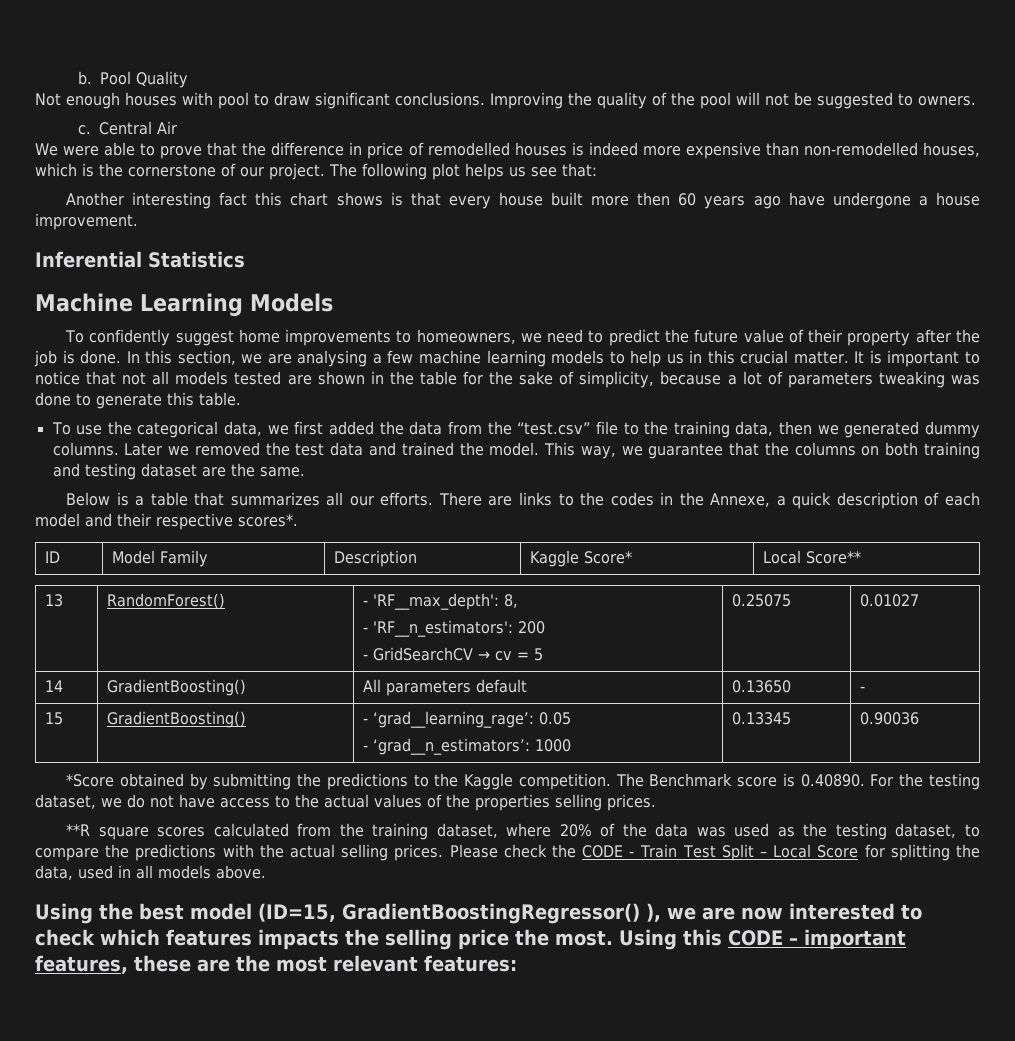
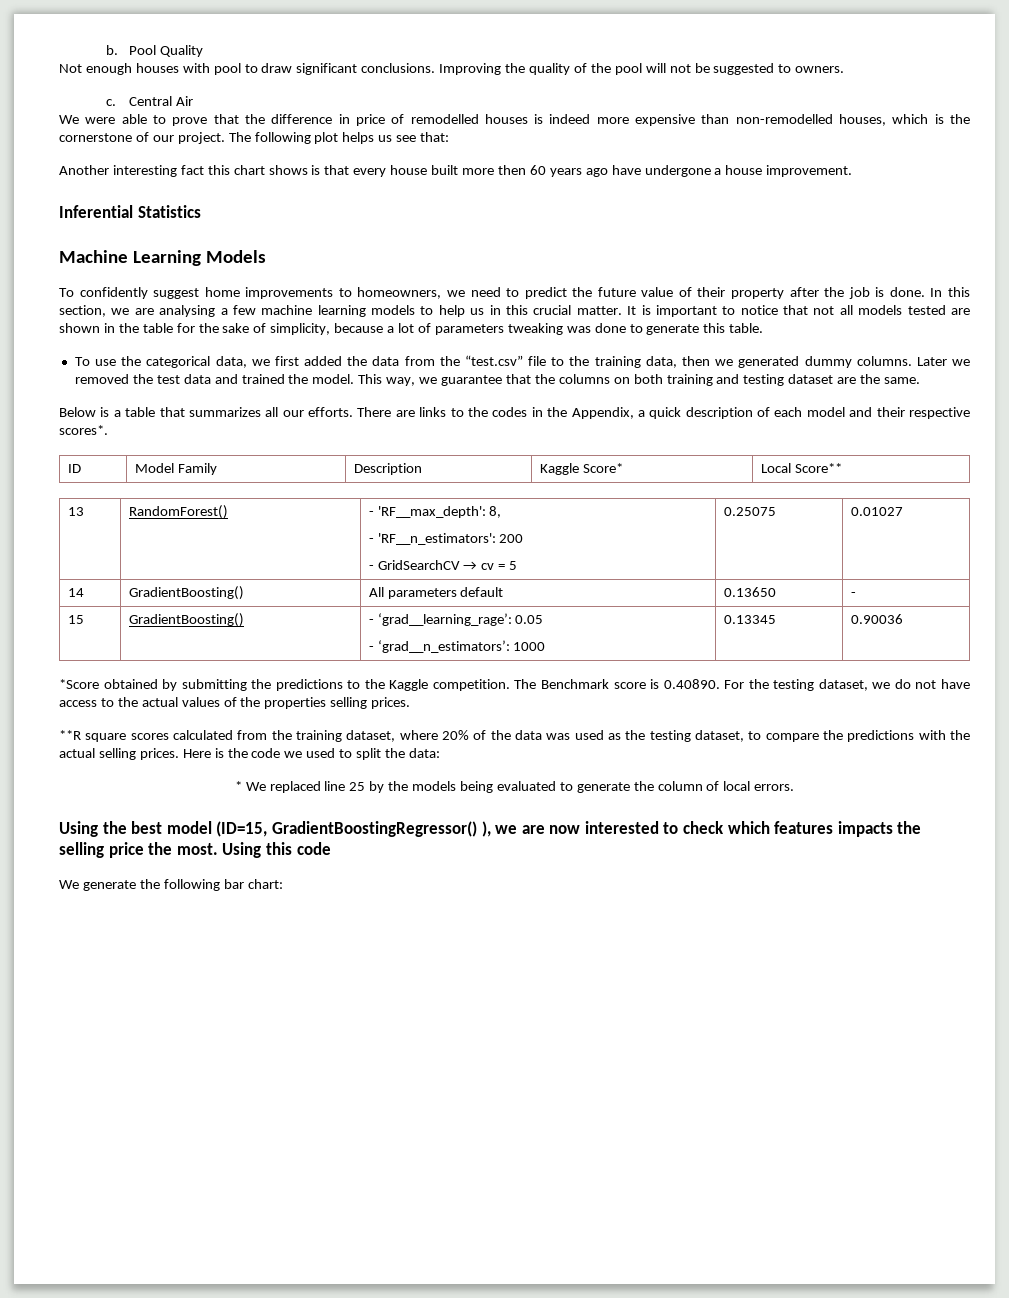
- There are links to the codes in the Annexe, a quick description of each model and their respective scores*.
+ There are links to the codes in the Appendix, a quick description of each model and their respective scores*.
- Please check the CODE - Train Test Split – Local Score for splitting the data, used in all models above.
+ Here is the code we used to split the data:
+ * We replaced line 25 by the models being evaluated to generate the column of local errors.
- Using this CODE – important features, these are the most relevant features:
+ Using this code
+ We generate the following bar chart:

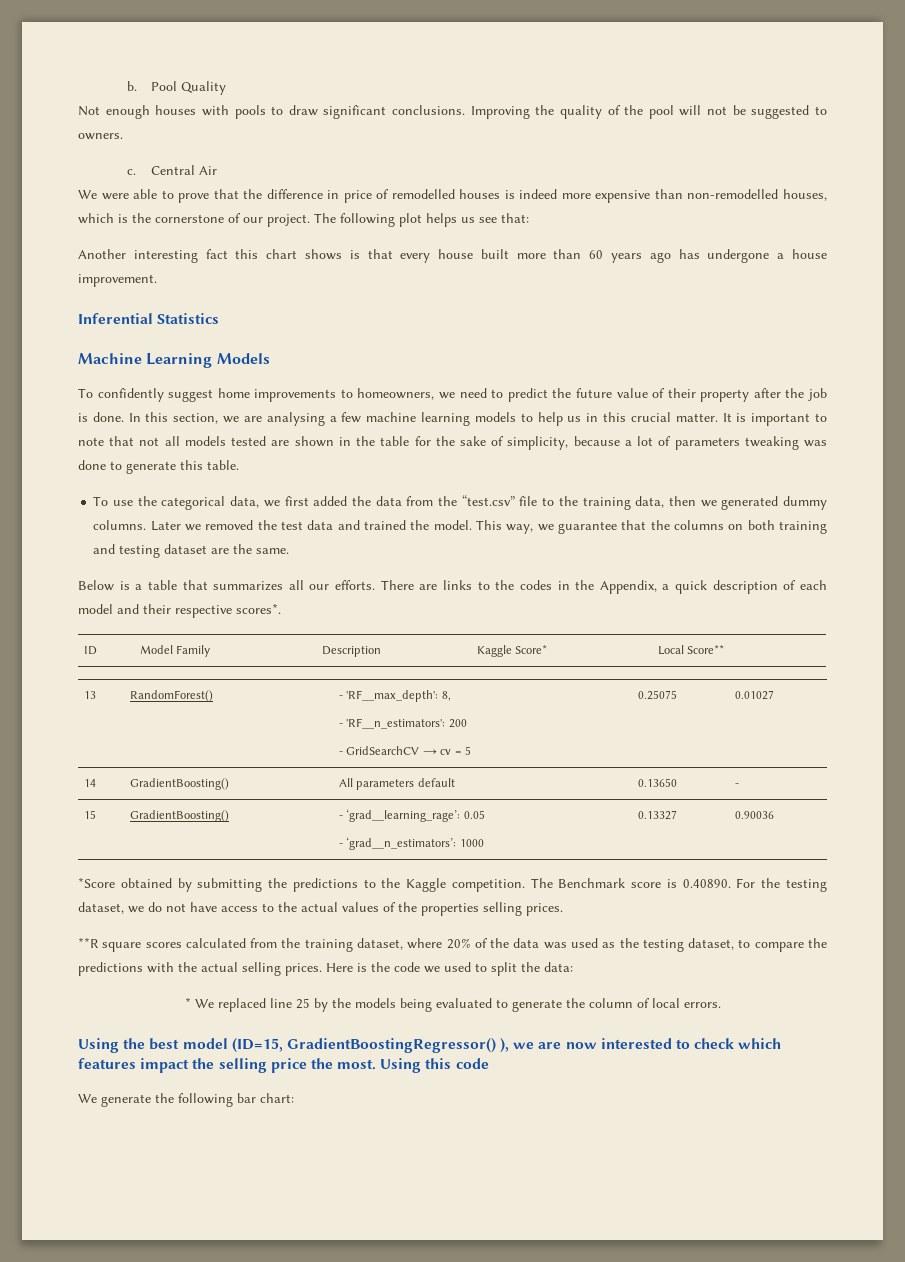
- Not enough houses with pool to draw significant conclusions.
+ Not enough houses with pools to draw significant conclusions.
- Another interesting fact this chart shows is that every house built more then 60 years ago have undergone a house improvement.
+ Another interesting fact this chart shows is that every house built more than 60 years ago has undergone a house improvement.
- It is important to notice that not all models tested are shown in the table for the sake of simplicity, because a lot of parameters tweaking was done to generate this table.
+ It is important to note that not all models tested are shown in the table for the sake of simplicity, because a lot of parameters tweaking was done to generate this table.
  15 | GradientBoosting() | - ‘grad__learning_rage’: 0.05
- - ‘grad__n_estimators’: 1000 | 0.13345 | 0.90036
+ - ‘grad__n_estimators’: 1000 | 0.13327 | 0.90036
- Using the best model (ID=15, GradientBoostingRegressor() ), we are now interested to check which features impacts the selling price the most.
+ Using the best model (ID=15, GradientBoostingRegressor() ), we are now interested to check which features impact the selling price the most.

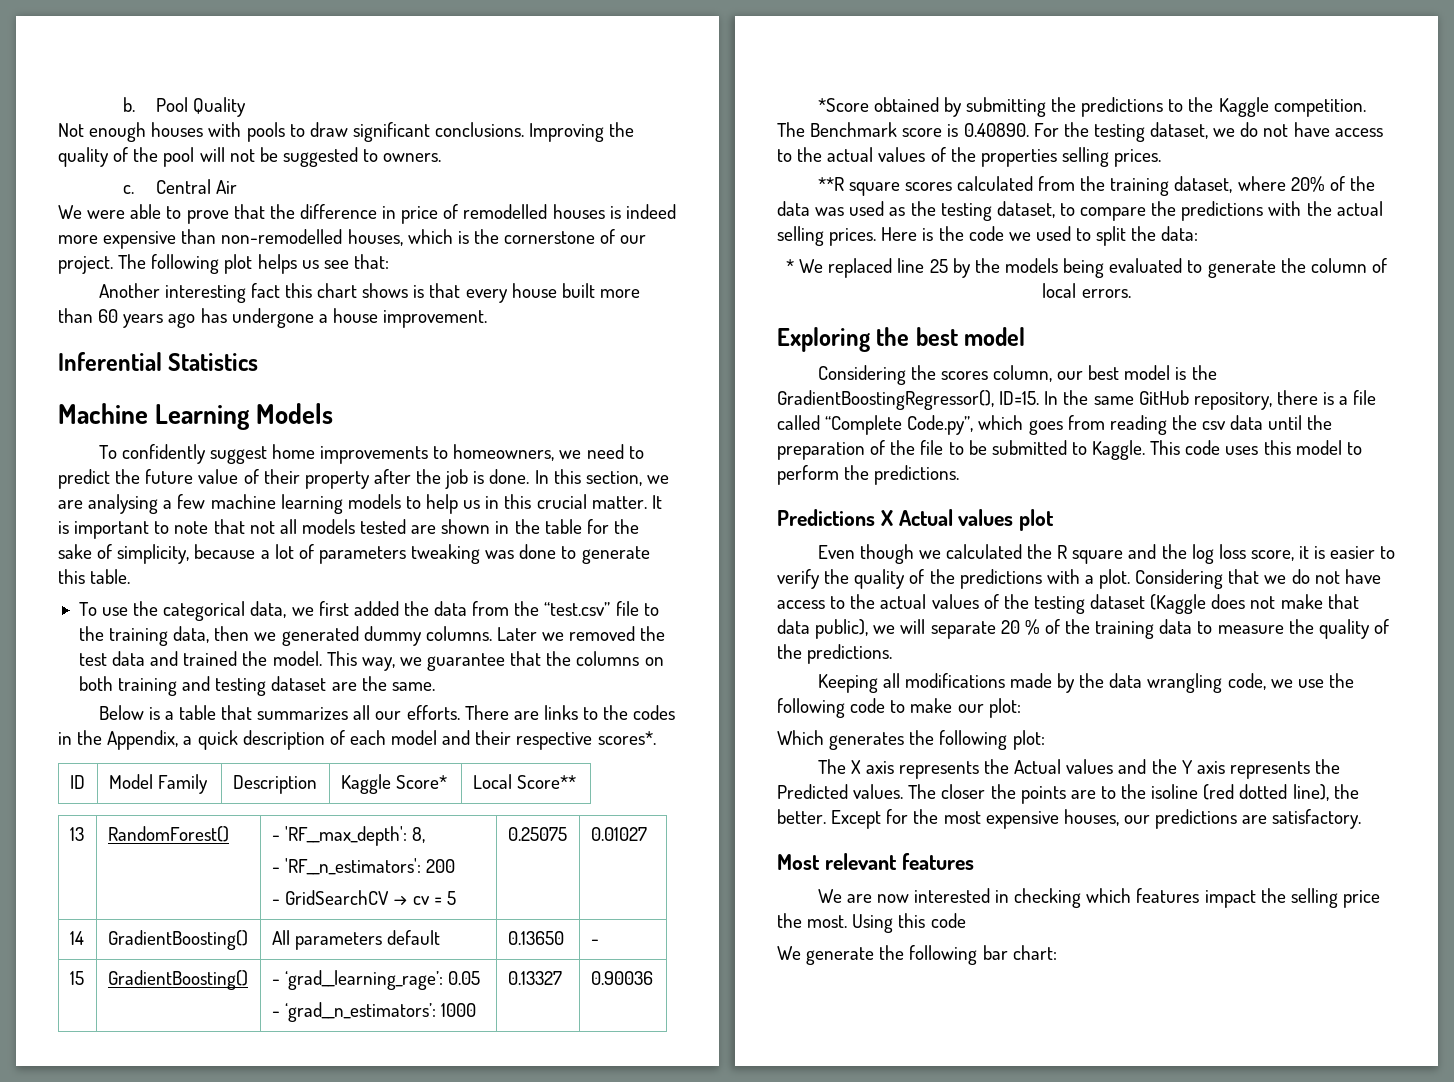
- Using the best model (ID=15, GradientBoostingRegressor() ), we are now interested to check which features impact the selling price the most.
+ Exploring the best model
+ Considering the scores column, our best model is the GradientBoostingRegressor(), ID=15. In the same GitHub repository, there is a file called “Complete Code.py”, which goes from reading the csv data until the preparation of the file to be submitted to Kaggle. This code uses this model to perform the predictions.
+ Predictions X Actual values plot
+ Even though we calculated the R square and the log loss score, it is easier to verify the quality of the predictions with a plot. Considering that we do not have access to the actual values of the testing dataset (Kaggle does not make that data public), we will separate 20 % of the training data to measure the quality of the predictions.
+ Keeping all modifications made by the data wrangling code, we use the following code to make our plot:
+ Which generates the following plot:
+ The X axis represents the Actual values and the Y axis represents the Predicted values. The closer the points are to the isoline (red dotted line), the better. Except for the most expensive houses, our predictions are satisfactory.
+ Most relevant features
+ We are now interested in checking which features impact the selling price the most.

